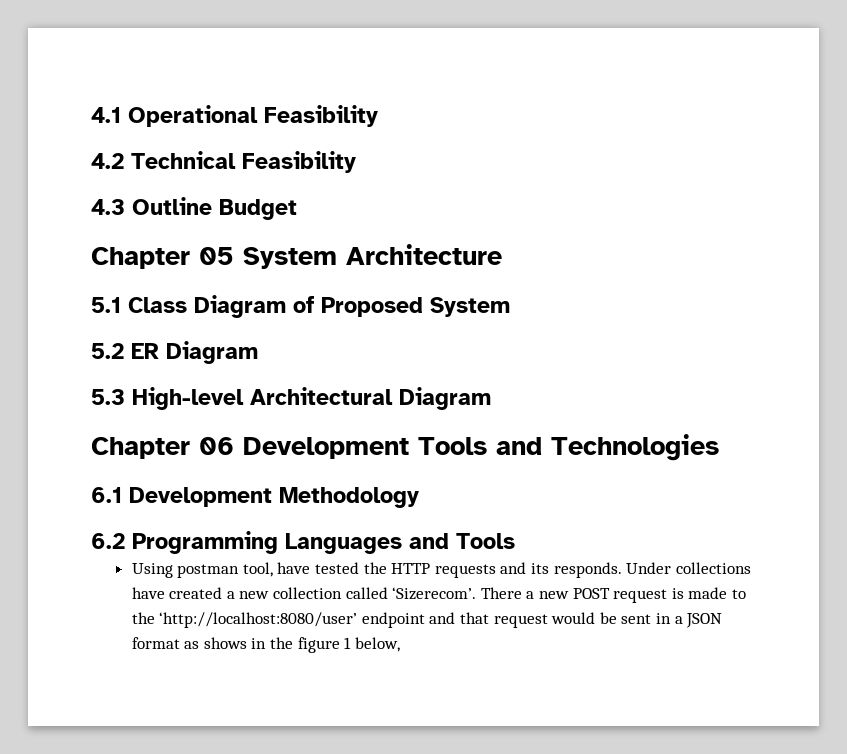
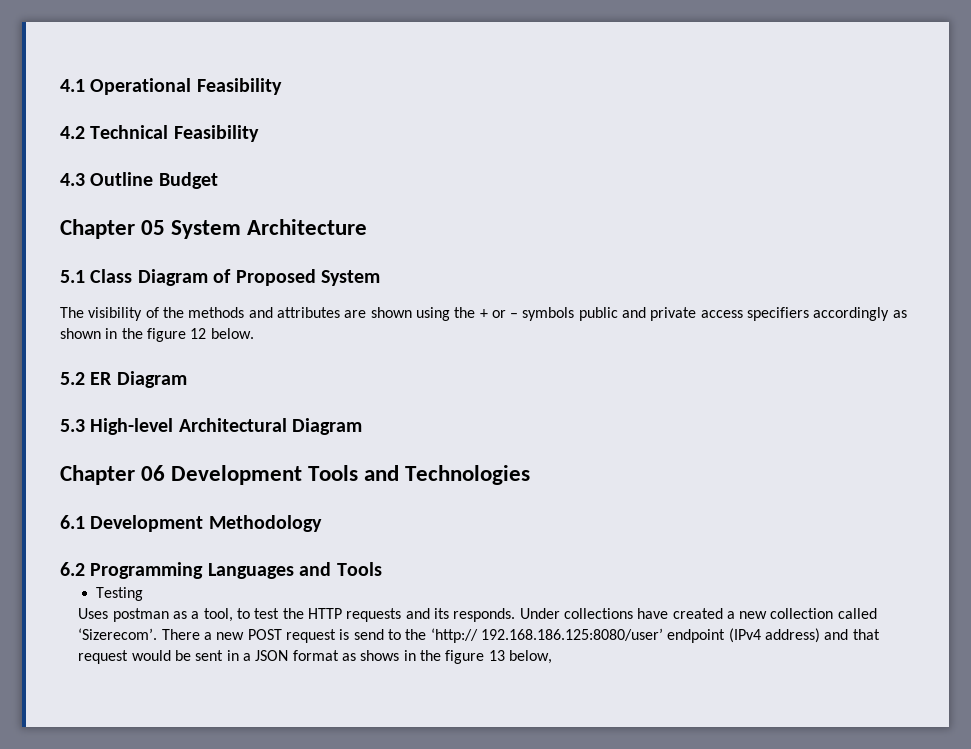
+ The visibility of the methods and attributes are shown using the + or – symbols public and private access specifiers accordingly as shown in the figure 12 below.
- Using postman tool, have tested the HTTP requests and its responds.
+ Testing
+ Uses postman as a tool, to test the HTTP requests and its responds.
- There a new POST request is made to the ‘http://localhost:8080/user’ endpoint and that request would be sent in a JSON format as shows in the figure 1 below,
+ There a new POST request is send to the ‘http:// 192.168.186.125:8080/user’ endpoint (IPv4 address) and that request would be sent in a JSON format as shows in the figure 13 below,

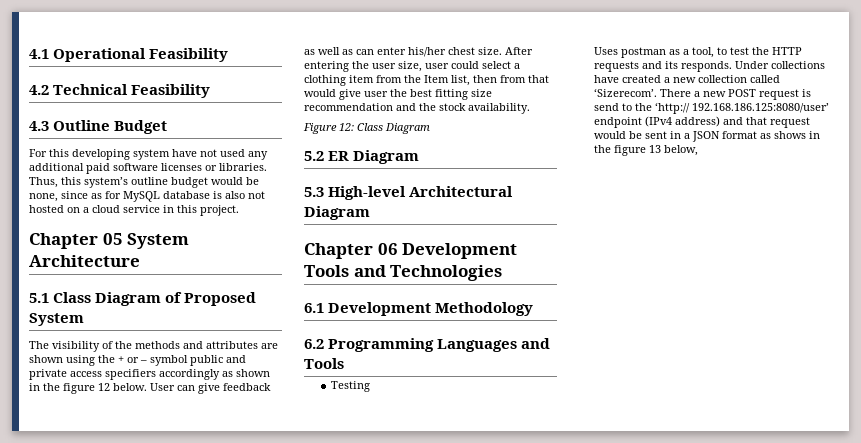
+ For this developing system have not used any additional paid software licenses or libraries. Thus, this system’s outline budget would be none, since as for MySQL database is also not hosted on a cloud service in this project.
- The visibility of the methods and attributes are shown using the + or – symbols public and private access specifiers accordingly as shown in the figure 12 below.
+ The visibility of the methods and attributes are shown using the + or – symbol public and private access specifiers accordingly as shown in the figure 12 below. User can give feedback as well as can enter his/her chest size. After entering the user size, user could select a clothing item from the Item list, then from that would give user the best fitting size recommendation and the stock availability.
+ Figure 12: Class Diagram

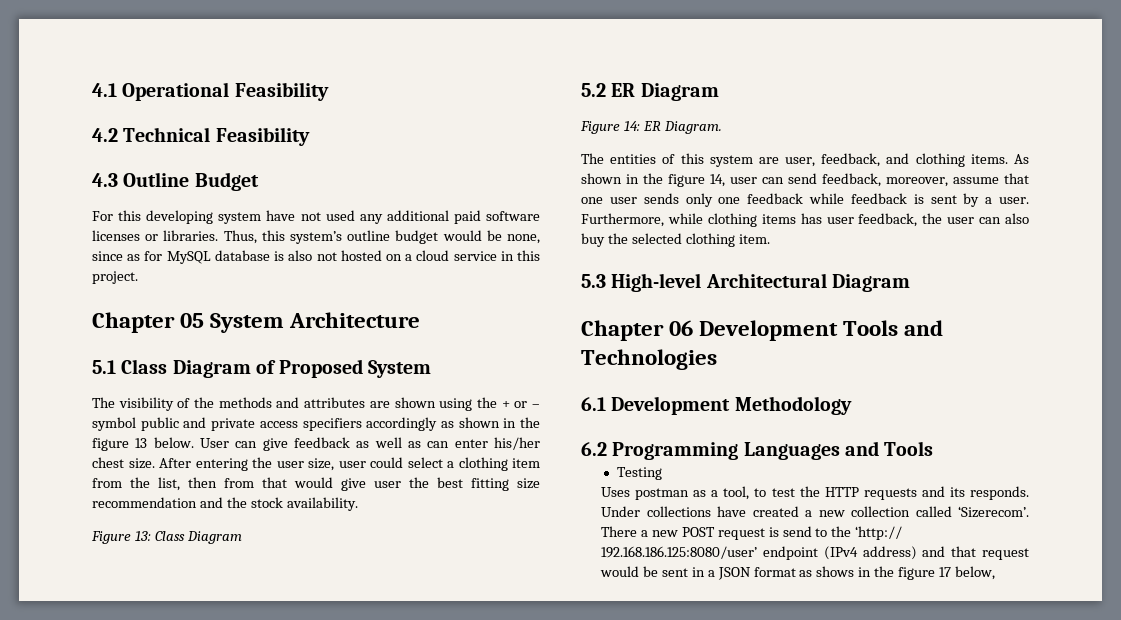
- The visibility of the methods and attributes are shown using the + or – symbol public and private access specifiers accordingly as shown in the figure 12 below.
+ The visibility of the methods and attributes are shown using the + or – symbol public and private access specifiers accordingly as shown in the figure 13 below.
- After entering the user size, user could select a clothing item from the Item list, then from that would give user the best fitting size recommendation and the stock availability.
+ After entering the user size, user could select a clothing item from the list, then from that would give user the best fitting size recommendation and the stock availability.
- Figure 12: Class Diagram
+ Figure 13: Class Diagram
+ Figure 14: ER Diagram.
+ The entities of this system are user, feedback, and clothing items. As shown in the figure 14, user can send feedback, moreover, assume that one user sends only one feedback while feedback is sent by a user. Furthermore, while clothing items has user feedback, the user can also buy the selected clothing item.
- There a new POST request is send to the ‘http:// 192.168.186.125:8080/user’ endpoint (IPv4 address) and that request would be sent in a JSON format as shows in the figure 13 below,
+ There a new POST request is send to the ‘http:// 192.168.186.125:8080/user’ endpoint (IPv4 address) and that request would be sent in a JSON format as shows in the figure 17 below,

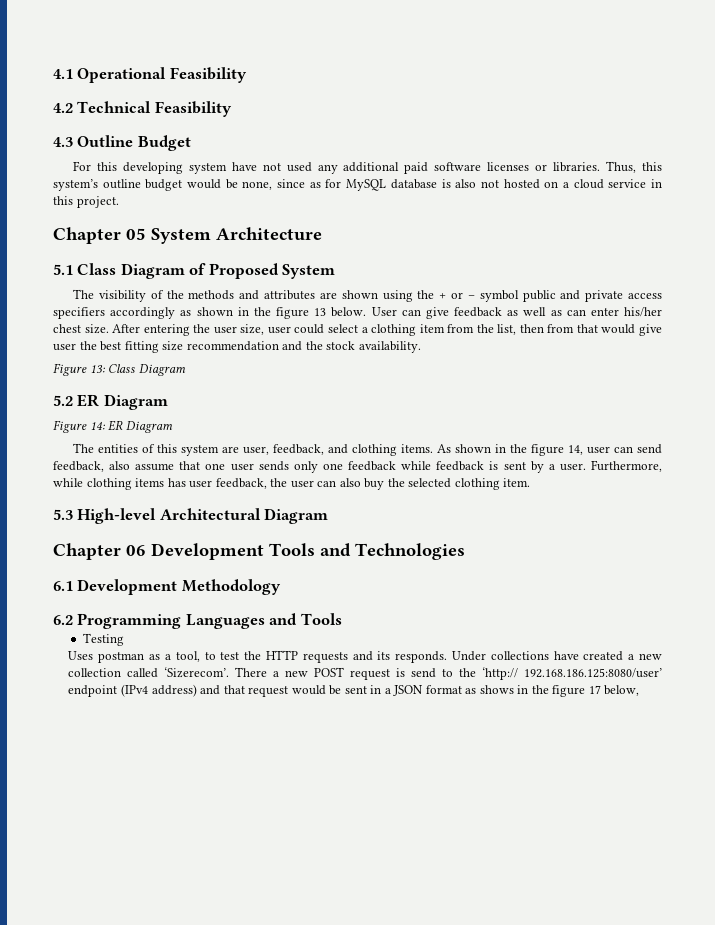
- Figure 14: ER Diagram.
+ Figure 14: ER Diagram
- As shown in the figure 14, user can send feedback, moreover, assume that one user sends only one feedback while feedback is sent by a user.
+ As shown in the figure 14, user can send feedback, also assume that one user sends only one feedback while feedback is sent by a user.

